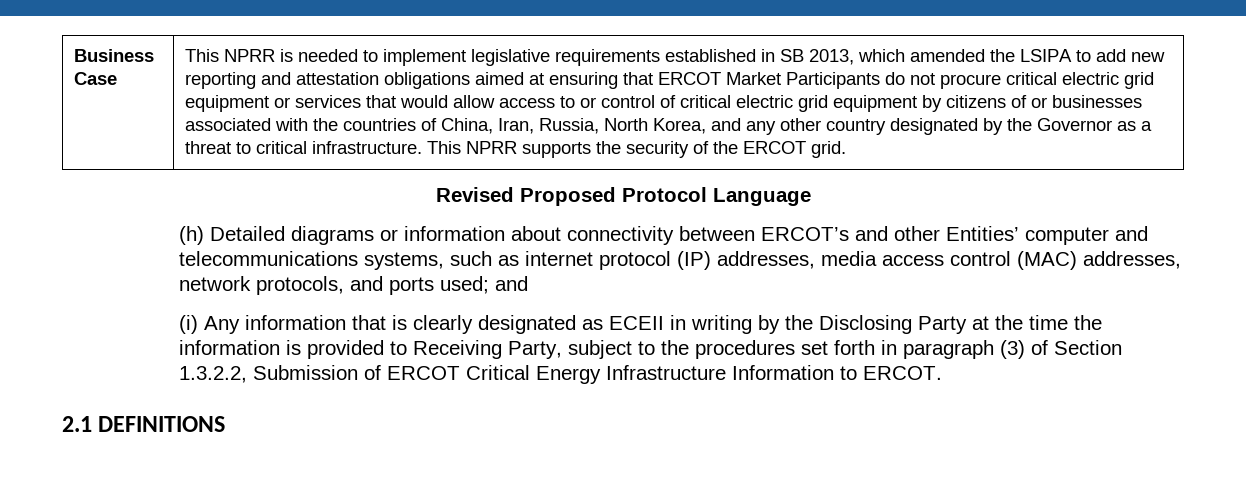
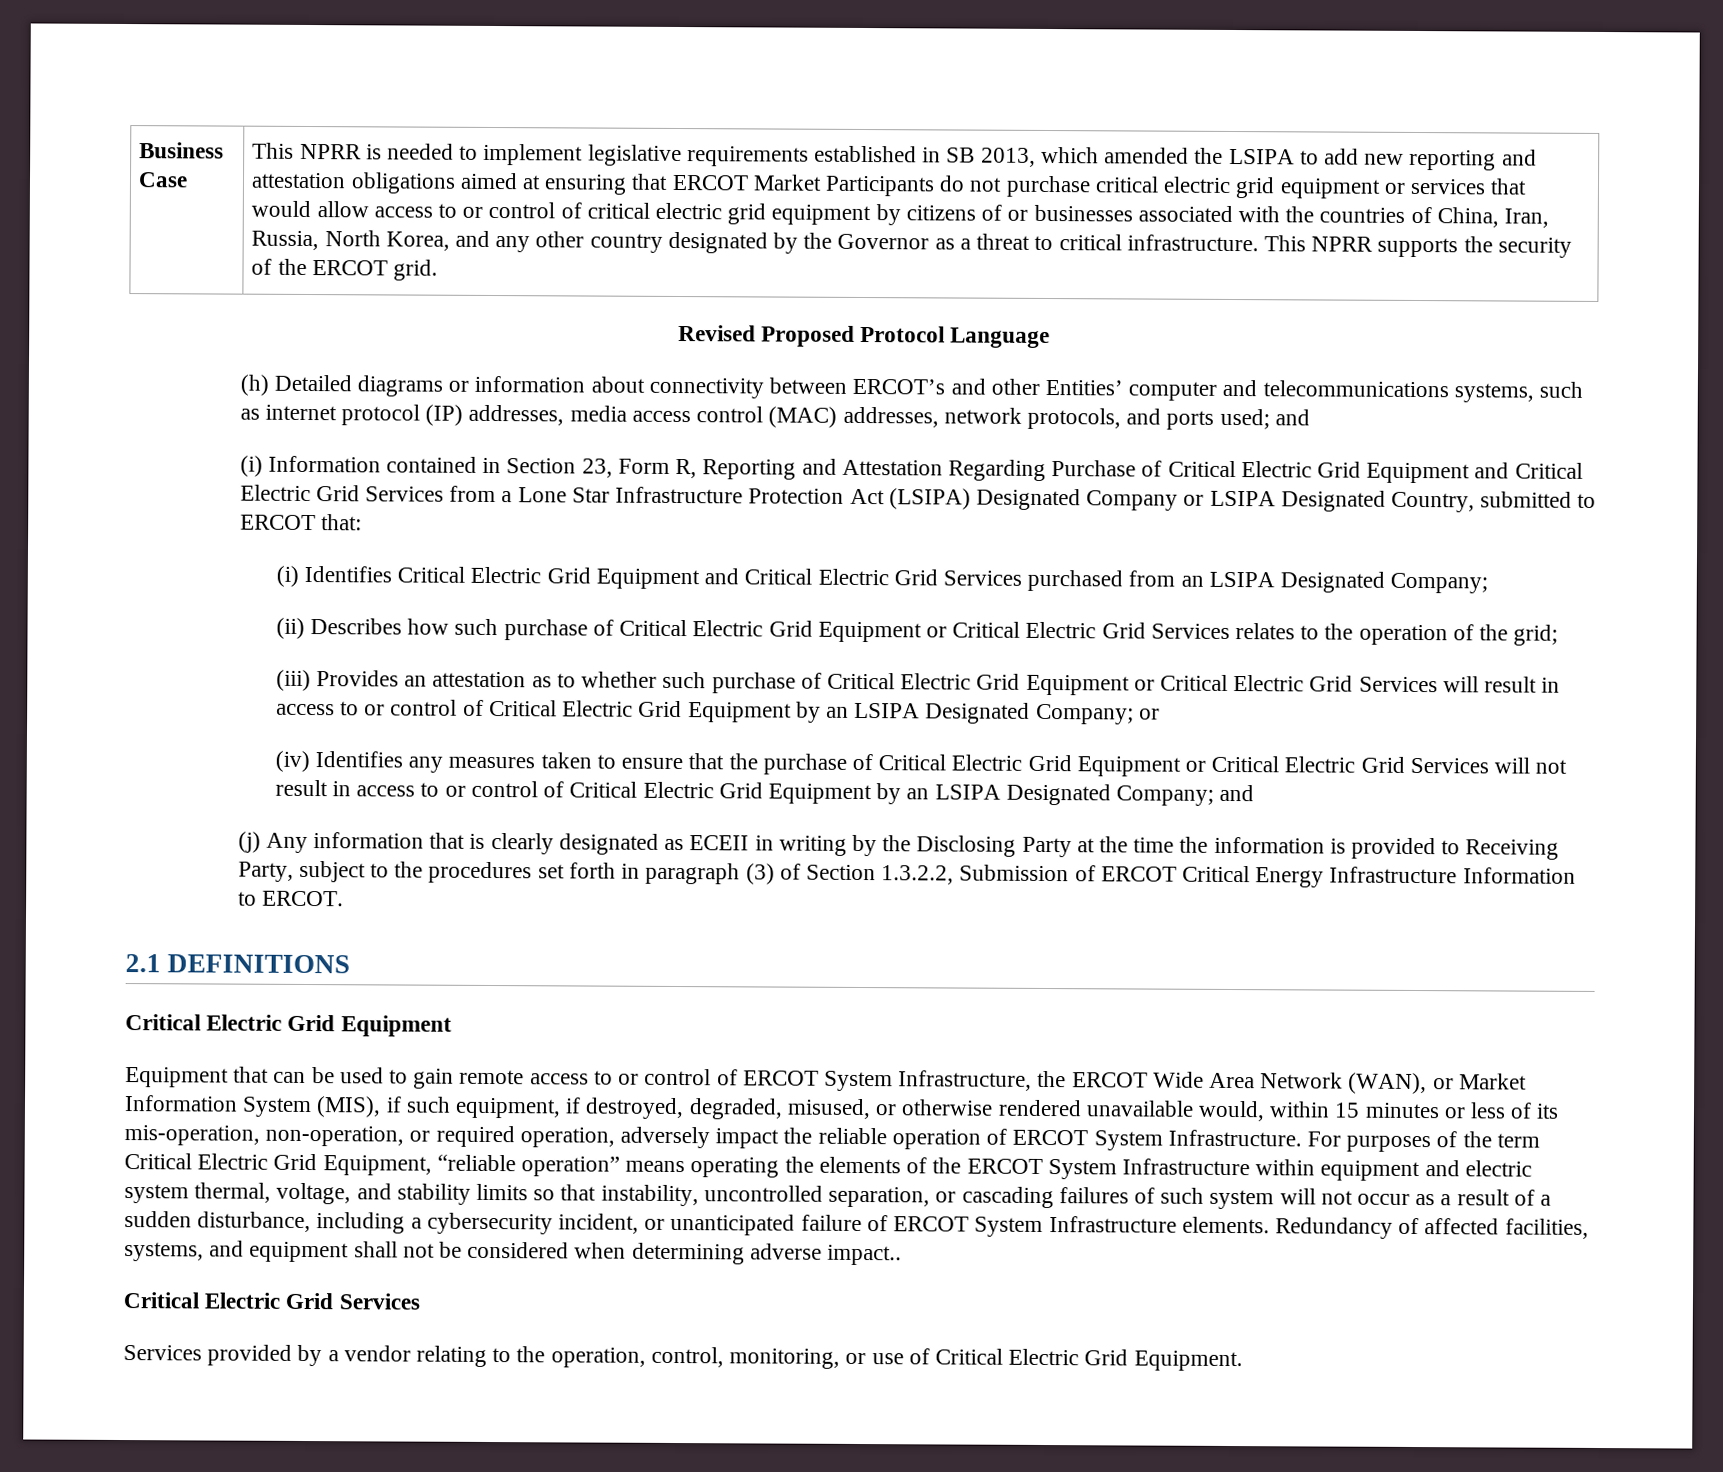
- This NPRR is needed to implement legislative requirements established in SB 2013, which amended the LSIPA to add new reporting and attestation obligations aimed at ensuring that ERCOT Market Participants do not procure critical electric grid equipment or services that would allow access to or control of critical electric grid equipment by citizens of or businesses associated with the countries of China, Iran, Russia, North Korea, and any other country designated by the Governor as a threat to critical infrastructure.
+ This NPRR is needed to implement legislative requirements established in SB 2013, which amended the LSIPA to add new reporting and attestation obligations aimed at ensuring that ERCOT Market Participants do not purchase critical electric grid equipment or services that would allow access to or control of critical electric grid equipment by citizens of or businesses associated with the countries of China, Iran, Russia, North Korea, and any other country designated by the Governor as a threat to critical infrastructure.
- (i) Any information that is clearly designated as ECEII in writing by the Disclosing Party at the time the information is provided to Receiving Party, subject to the procedures set forth in paragraph (3) of Section 1.3.2.2, Submission of ERCOT Critical Energy Infrastructure Information to ERCOT.
+ (i) Information contained in Section 23, Form R, Reporting and Attestation Regarding Purchase of Critical Electric Grid Equipment and Critical Electric Grid Services from a Lone Star Infrastructure Protection Act (LSIPA) Designated Company or LSIPA Designated Country, submitted to ERCOT that:
+ (i) Identifies Critical Electric Grid Equipment and Critical Electric Grid Services purchased from an LSIPA Designated Company;
+ (ii) Describes how such purchase of Critical Electric Grid Equipment or Critical Electric Grid Services relates to the operation of the grid;
+ (iii) Provides an attestation as to whether such purchase of Critical Electric Grid Equipment or Critical Electric Grid Services will result in access to or control of Critical Electric Grid Equipment by an LSIPA Designated Company; or
+ (iv) Identifies any measures taken to ensure that the purchase of Critical Electric Grid Equipment or Critical Electric Grid Services will not result in access to or control of Critical Electric Grid Equipment by an LSIPA Designated Company; and
+ (j) Any information that is clearly designated as ECEII in writing by the Disclosing Party at the time the information is provided to Receiving Party, subject to the procedures set forth in paragraph (3) of Section 1.3.2.2, Submission of ERCOT Critical Energy Infrastructure Information to ERCOT.
  2.1 DEFINITIONS
+ Critical Electric Grid Equipment
+ Equipment that can be used to gain remote access to or control of ERCOT System Infrastructure, the ERCOT Wide Area Network (WAN), or Market Information System (MIS), if such equipment, if destroyed, degraded, misused, or otherwise rendered unavailable would, within 15 minutes or less of its mis-operation, non-operation, or required operation, adversely impact the reliable operation of ERCOT System Infrastructure. For purposes of the term Critical Electric Grid Equipment, “reliable operation” means operating the elements of the ERCOT System Infrastructure within equipment and electric system thermal, voltage, and stability limits so that instability, uncontrolled separation, or cascading failures of such system will not occur as a result of a sudden disturbance, including a cybersecurity incident, or unanticipated failure of ERCOT System Infrastructure elements. Redundancy of affected facilities, systems, and equipment shall not be considered when determining adverse impact..
+ Critical Electric Grid Services
+ Services provided by a vendor relating to the operation, control, monitoring, or use of Critical Electric Grid Equipment.

